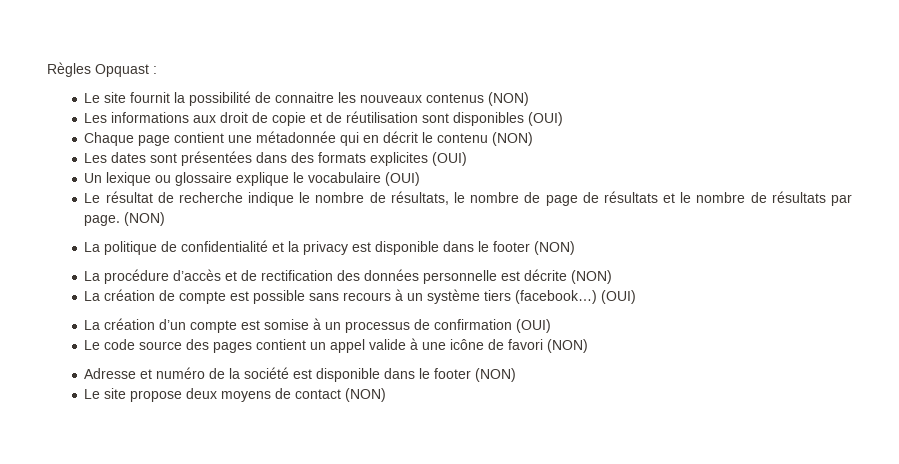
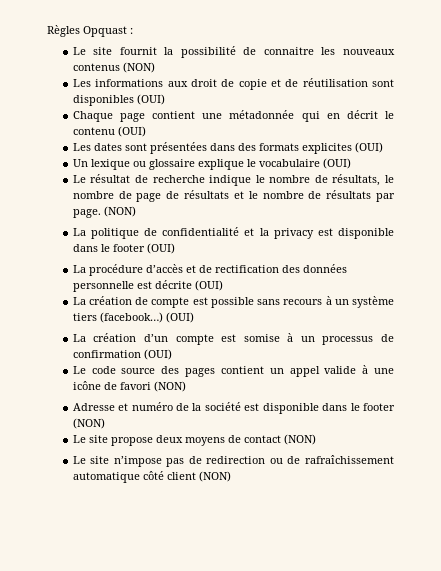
- Chaque page contient une métadonnée qui en décrit le contenu (NON)
+ Chaque page contient une métadonnée qui en décrit le contenu (OUI)
- La politique de confidentialité et la privacy est disponible dans le footer (NON)
+ La politique de confidentialité et la privacy est disponible dans le footer (OUI)
- La procédure d’accès et de rectification des données personnelle est décrite (NON)
+ La procédure d’accès et de rectification des données personnelle est décrite (OUI)
+ Le site n’impose pas de redirection ou de rafraîchissement automatique côté client (NON)

